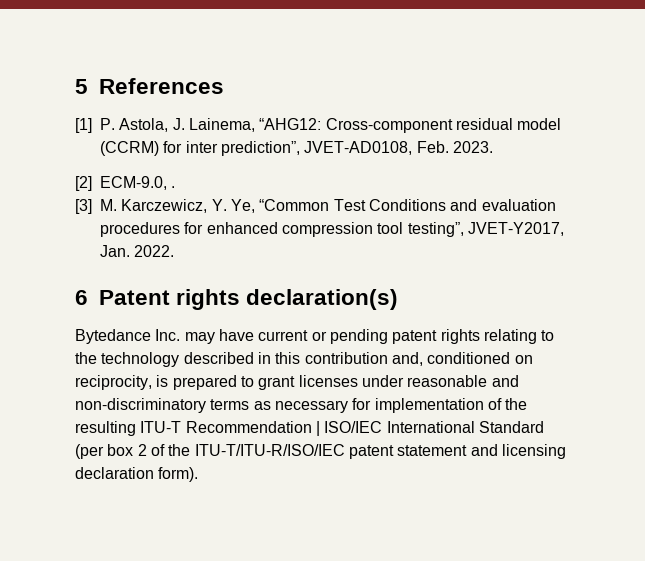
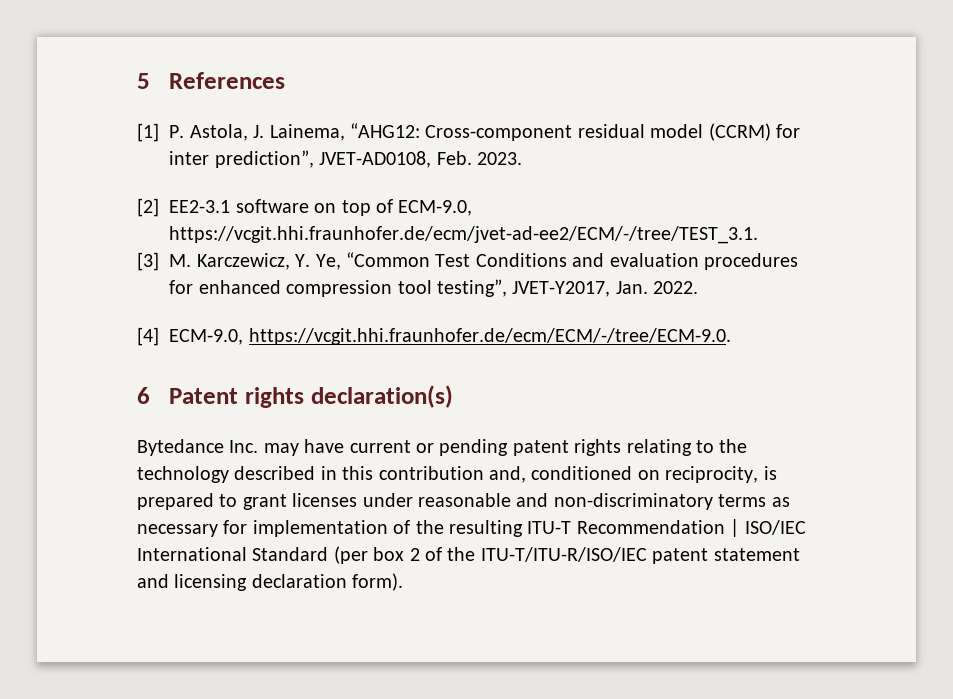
- [2] ECM-9.0, .
+ [2] EE2-3.1 software on top of ECM-9.0, https://vcgit.hhi.fraunhofer.de/ecm/jvet-ad-ee2/ECM/-/tree/TEST_3.1.
+ [4] ECM-9.0, https://vcgit.hhi.fraunhofer.de/ecm/ECM/-/tree/ECM-9.0.

